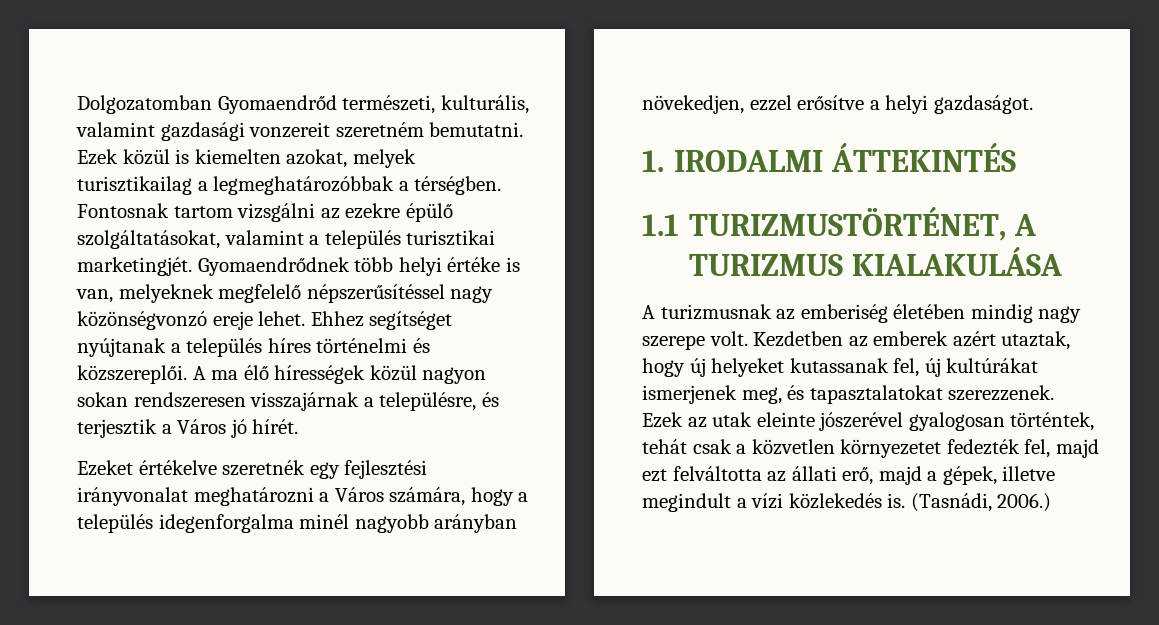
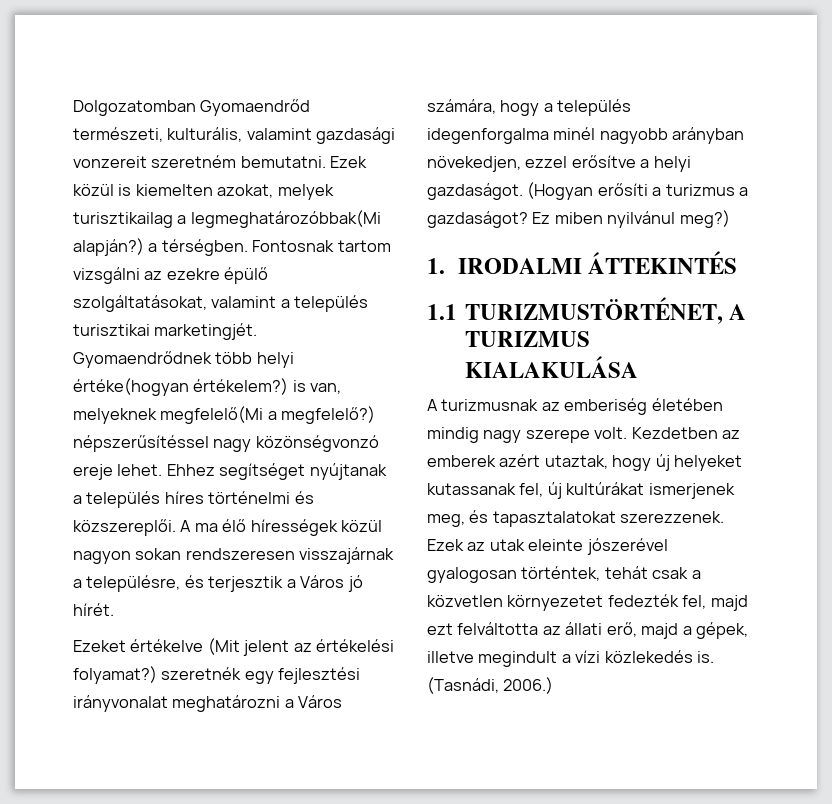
- Ezek közül is kiemelten azokat, melyek turisztikailag a legmeghatározóbbak a térségben.
+ Ezek közül is kiemelten azokat, melyek turisztikailag a legmeghatározóbbak(Mi alapján?) a térségben.
- Gyomaendrődnek több helyi értéke is van, melyeknek megfelelő népszerűsítéssel nagy közönségvonzó ereje lehet.
+ Gyomaendrődnek több helyi értéke(hogyan értékelem?) is van, melyeknek megfelelő(Mi a megfelelő?) népszerűsítéssel nagy közönségvonzó ereje lehet.
- Ezeket értékelve szeretnék egy fejlesztési irányvonalat meghatározni a Város számára, hogy a település idegenforgalma minél nagyobb arányban növekedjen, ezzel erősítve a helyi gazdaságot.
+ Ezeket értékelve (Mit jelent az értékelési folyamat?) szeretnék egy fejlesztési irányvonalat meghatározni a Város számára, hogy a település idegenforgalma minél nagyobb arányban növekedjen, ezzel erősítve a helyi gazdaságot. (Hogyan erősíti a turizmus a gazdaságot? Ez miben nyilvánul meg?)

